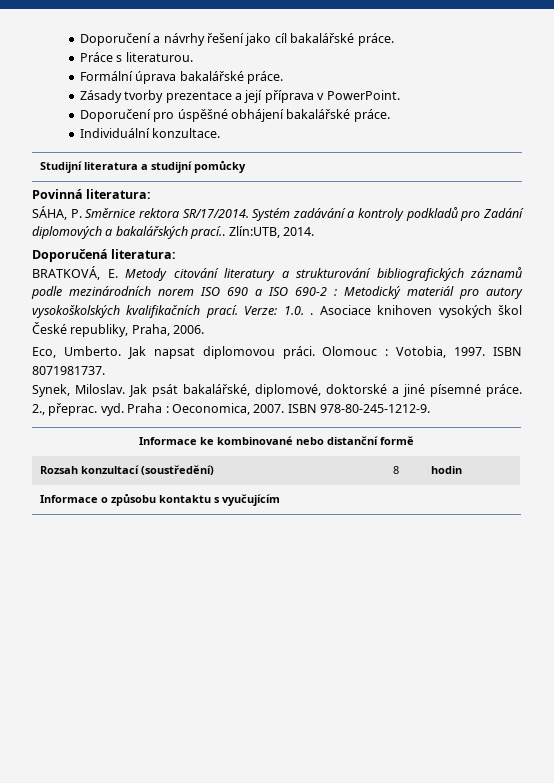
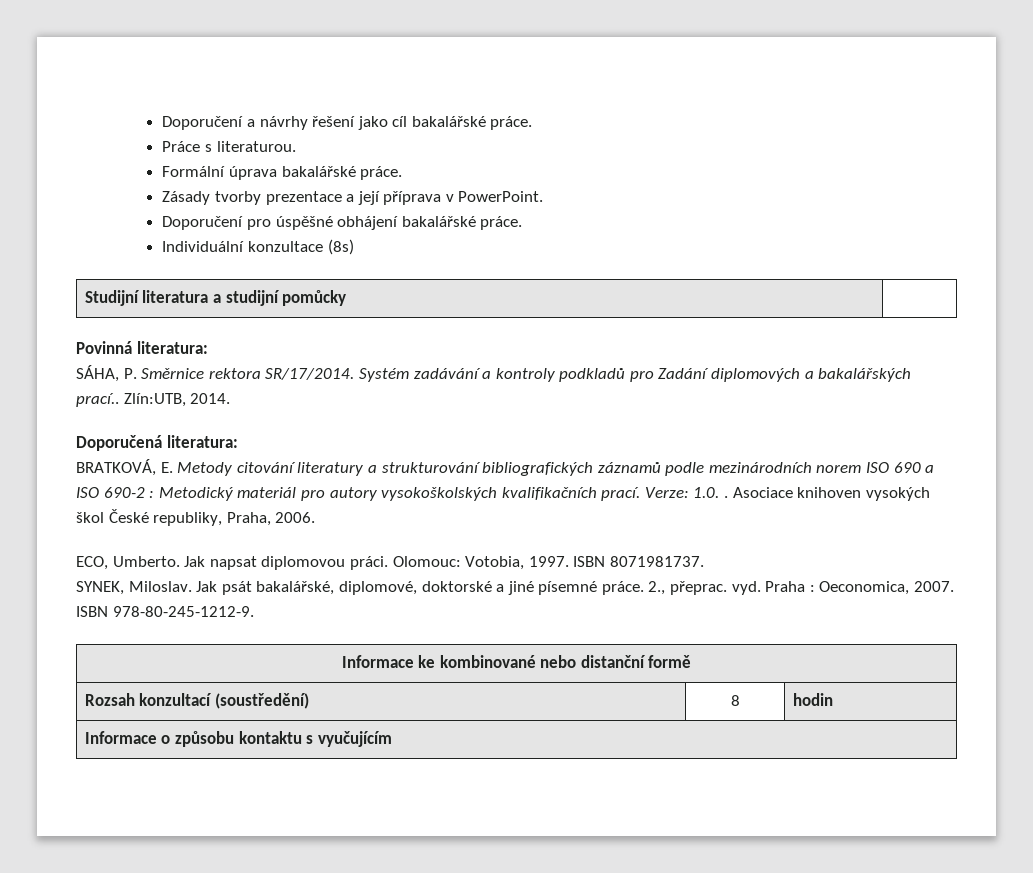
- Individuální konzultace.
+ Individuální konzultace (8s)
- Eco, Umberto.
+ ECO, Umberto.
- Olomouc : Votobia, 1997.
+ Olomouc: Votobia, 1997.
- Synek, Miloslav.
+ SYNEK, Miloslav.

